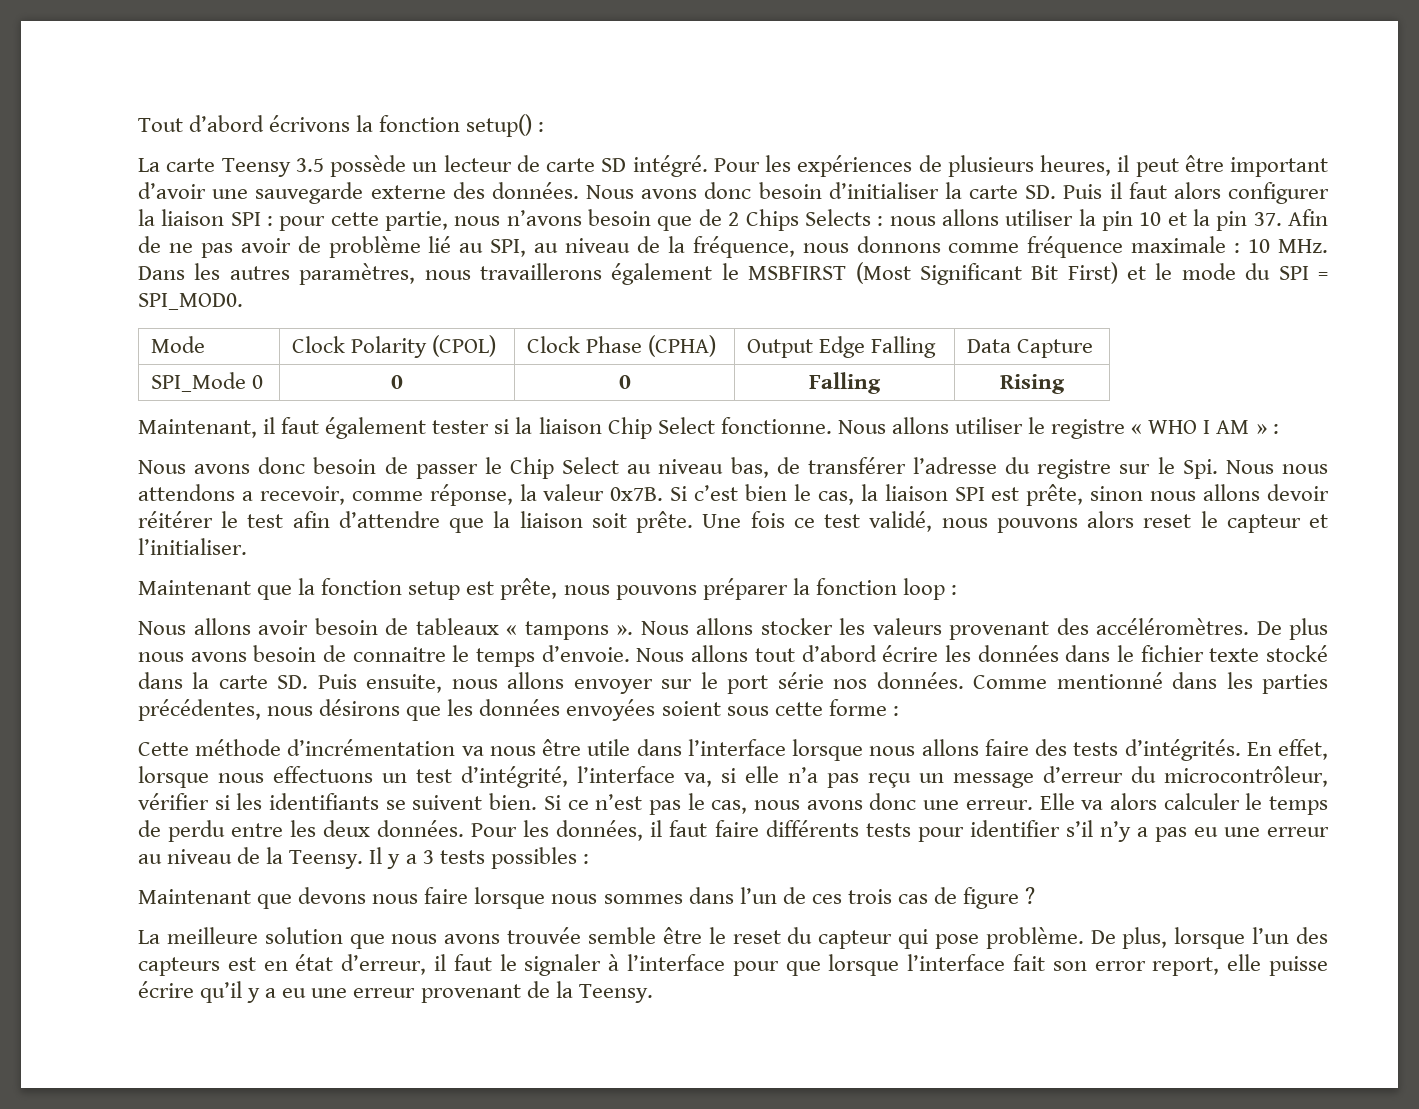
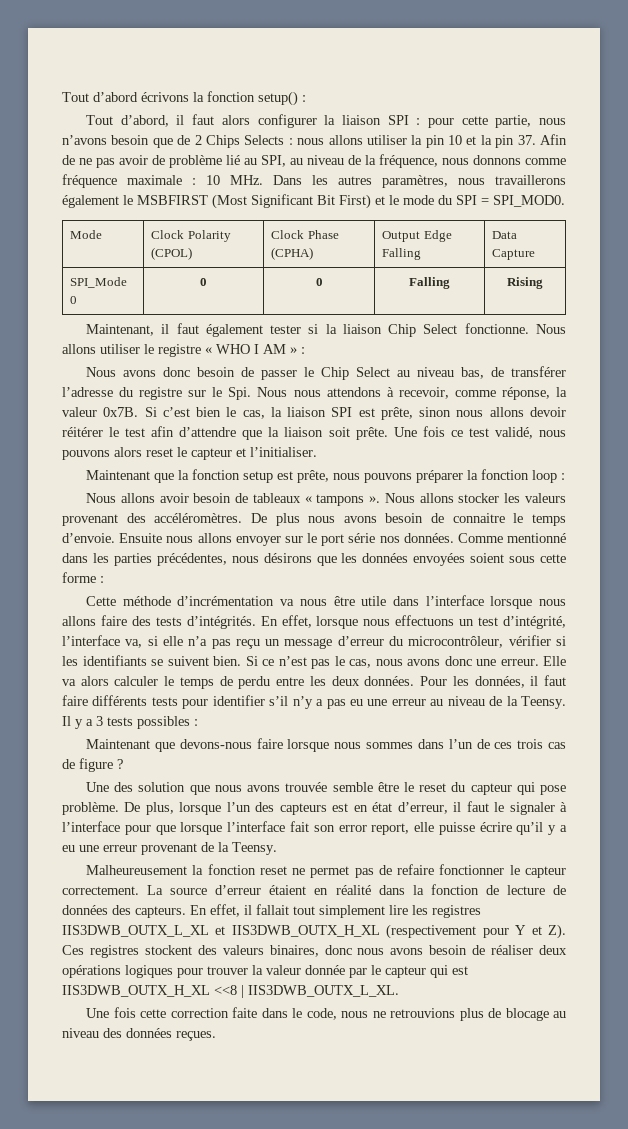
- La carte Teensy 3.5 possède un lecteur de carte SD intégré. Pour les expériences de plusieurs heures, il peut être important d’avoir une sauvegarde externe des données. Nous avons donc besoin d’initialiser la carte SD. Puis il faut alors configurer la liaison SPI :
+ Tout d’abord, il faut alors configurer la liaison SPI :
- Nous avons donc besoin de passer le Chip Select au niveau bas, de transférer l’adresse du registre sur le Spi. Nous nous attendons a recevoir, comme réponse, la valeur 0x7B.
+ Nous avons donc besoin de passer le Chip Select au niveau bas, de transférer l’adresse du registre sur le Spi. Nous nous attendons à recevoir, comme réponse, la valeur 0x7B.
- Nous allons tout d’abord écrire les données dans le fichier texte stocké dans la carte SD. Puis ensuite, nous allons envoyer sur le port série nos données.
+ Ensuite nous allons envoyer sur le port série nos données.
- Maintenant que devons nous faire lorsque nous sommes dans l’un de ces trois cas de figure ?
+ Maintenant que devons-nous faire lorsque nous sommes dans l’un de ces trois cas de figure ?
- La meilleure solution que nous avons trouvée semble être le reset du capteur qui pose problème.
+ Une des solution que nous avons trouvée semble être le reset du capteur qui pose problème.
+ Malheureusement la fonction reset ne permet pas de refaire fonctionner le capteur correctement. La source d’erreur étaient en réalité dans la fonction de lecture de données des capteurs. En effet, il fallait tout simplement lire les registres IIS3DWB_OUTX_L_XL et IIS3DWB_OUTX_H_XL (respectivement pour Y et Z). Ces registres stockent des valeurs binaires, donc nous avons besoin de réaliser deux opérations logiques pour trouver la valeur donnée par le capteur qui est IIS3DWB_OUTX_H_XL <<8 | IIS3DWB_OUTX_L_XL.
+ Une fois cette correction faite dans le code, nous ne retrouvions plus de blocage au niveau des données reçues.

